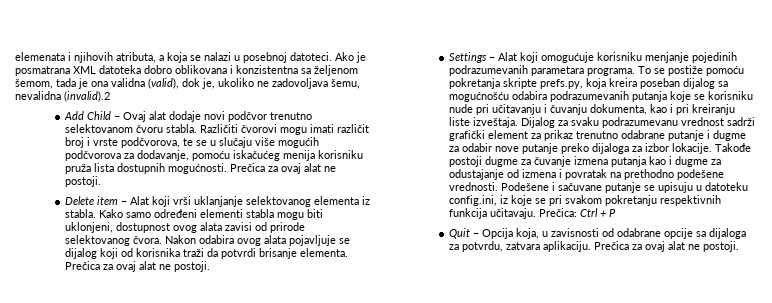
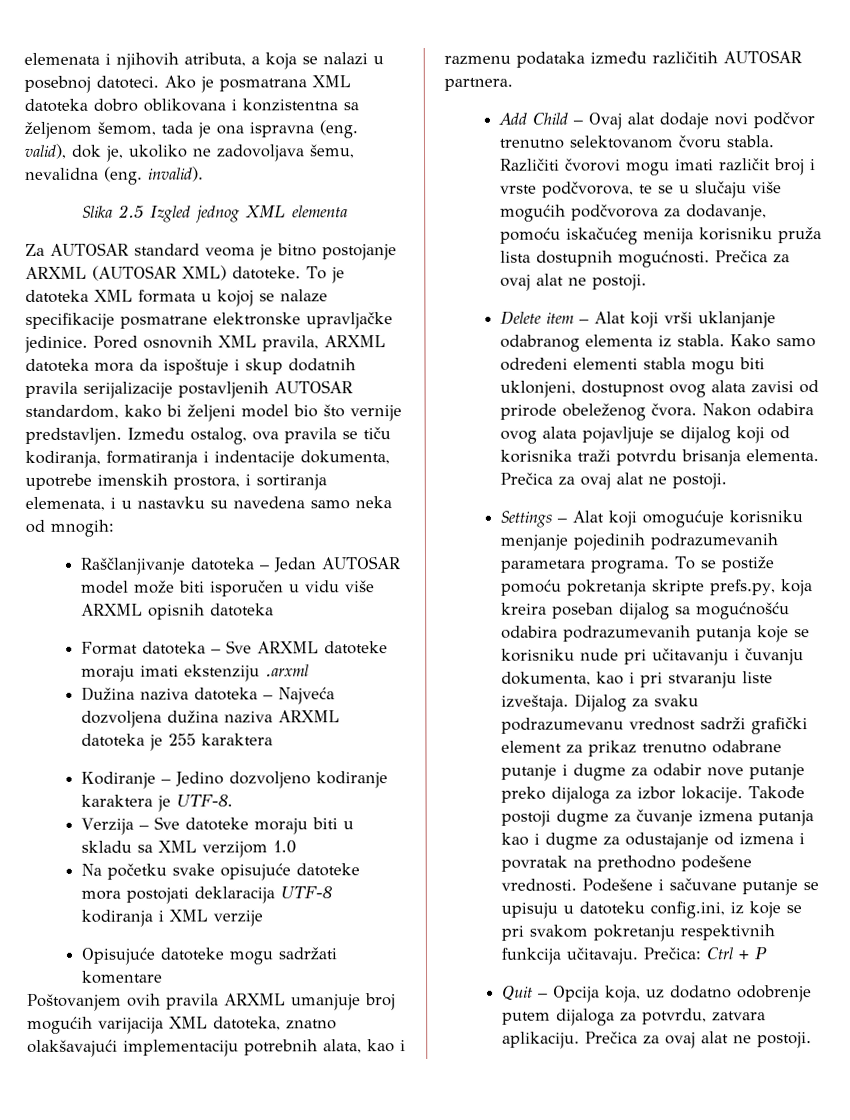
- Ako je posmatrana XML datoteka dobro oblikovana i konzistentna sa željenom šemom, tada je ona validna (valid), dok je, ukoliko ne zadovoljava šemu, nevalidna (invalid).2
+ Ako je posmatrana XML datoteka dobro oblikovana i konzistentna sa željenom šemom, tada je ona ispravna (eng. valid), dok je, ukoliko ne zadovoljava šemu, nevalidna (eng. invalid).
+ Slika 2.5 Izgled jednog XML elementa
+ Za AUTOSAR standard veoma je bitno postojanje ARXML (AUTOSAR XML) datoteke. To je datoteka XML formata u kojoj se nalaze specifikacije posmatrane elektronske upravljačke jedinice. Pored osnovnih XML pravila, ARXML datoteka mora da ispoštuje i skup dodatnih pravila serijalizacije postavljenih AUTOSAR standardom, kako bi željeni model bio što vernije predstavljen. Između ostalog, ova pravila se tiču kodiranja, formatiranja i indentacije dokumenta, upotrebe imenskih prostora, i sortiranja elemenata, i u nastavku su navedena samo neka od mnogih:
+ Raščlanjivanje datoteka – Jedan AUTOSAR model može biti isporučen u vidu više ARXML opisnih datoteka
+ Format datoteka – Sve ARXML datoteke moraju imati ekstenziju .arxml
+ Dužina naziva datoteka – Najveća dozvoljena dužina naziva ARXML datoteka je 255 karaktera
+ Kodiranje – Jedino dozvoljeno kodiranje karaktera je UTF-8.
+ Verzija – Sve datoteke moraju biti u skladu sa XML verzijom 1.0
+ Na početku svake opisujuće datoteke mora postojati deklaracija UTF-8 kodiranja i XML verzije
+ Opisujuće datoteke mogu sadržati komentare
+ Poštovanjem ovih pravila ARXML umanjuje broj mogućih varijacija XML datoteka, znatno olakšavajući implementaciju potrebnih alata, kao i razmenu podataka između različitih AUTOSAR partnera.
- Delete item – Alat koji vrši uklanjanje selektovanog elementa iz stabla.
+ Delete item – Alat koji vrši uklanjanje odabranog elementa iz stabla.
- Kako samo određeni elementi stabla mogu biti uklonjeni, dostupnost ovog alata zavisi od prirode selektovanog čvora.
+ Kako samo određeni elementi stabla mogu biti uklonjeni, dostupnost ovog alata zavisi od prirode obeleženog čvora.
- Nakon odabira ovog alata pojavljuje se dijalog koji od korisnika traži da potvrdi brisanje elementa.
+ Nakon odabira ovog alata pojavljuje se dijalog koji od korisnika traži potvrdu brisanja elementa.
- To se postiže pomoću pokretanja skripte prefs.py, koja kreira poseban dijalog sa mogućnošću odabira podrazumevanih putanja koje se korisniku nude pri učitavanju i čuvanju dokumenta, kao i pri kreiranju liste izveštaja.
+ To se postiže pomoću pokretanja skripte prefs.py, koja kreira poseban dijalog sa mogućnošću odabira podrazumevanih putanja koje se korisniku nude pri učitavanju i čuvanju dokumenta, kao i pri stvaranju liste izveštaja.
- Quit – Opcija koja, u zavisnosti od odabrane opcije sa dijaloga za potvrdu, zatvara aplikaciju.
+ Quit – Opcija koja, uz dodatno odobrenje putem dijaloga za potvrdu, zatvara aplikaciju.

